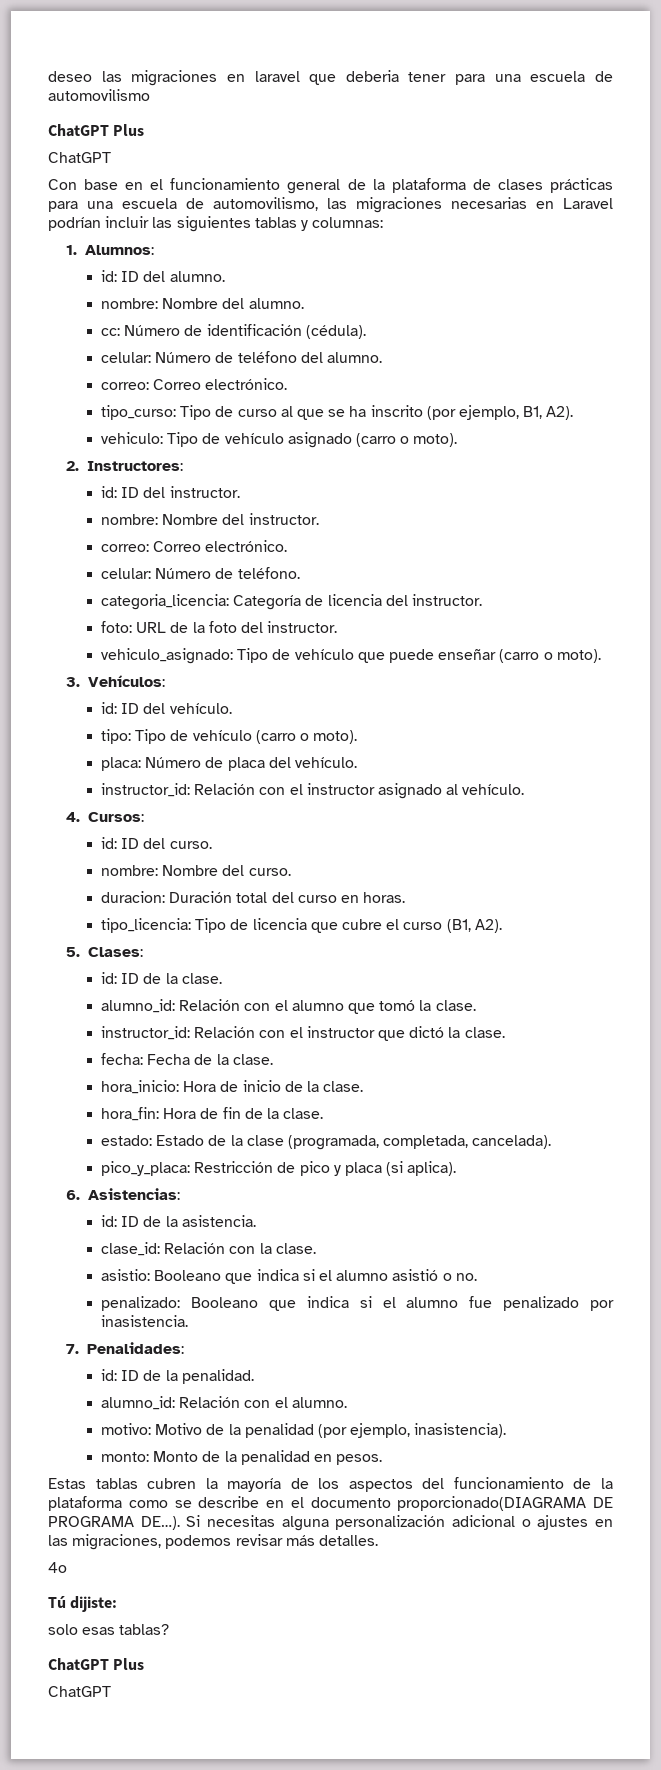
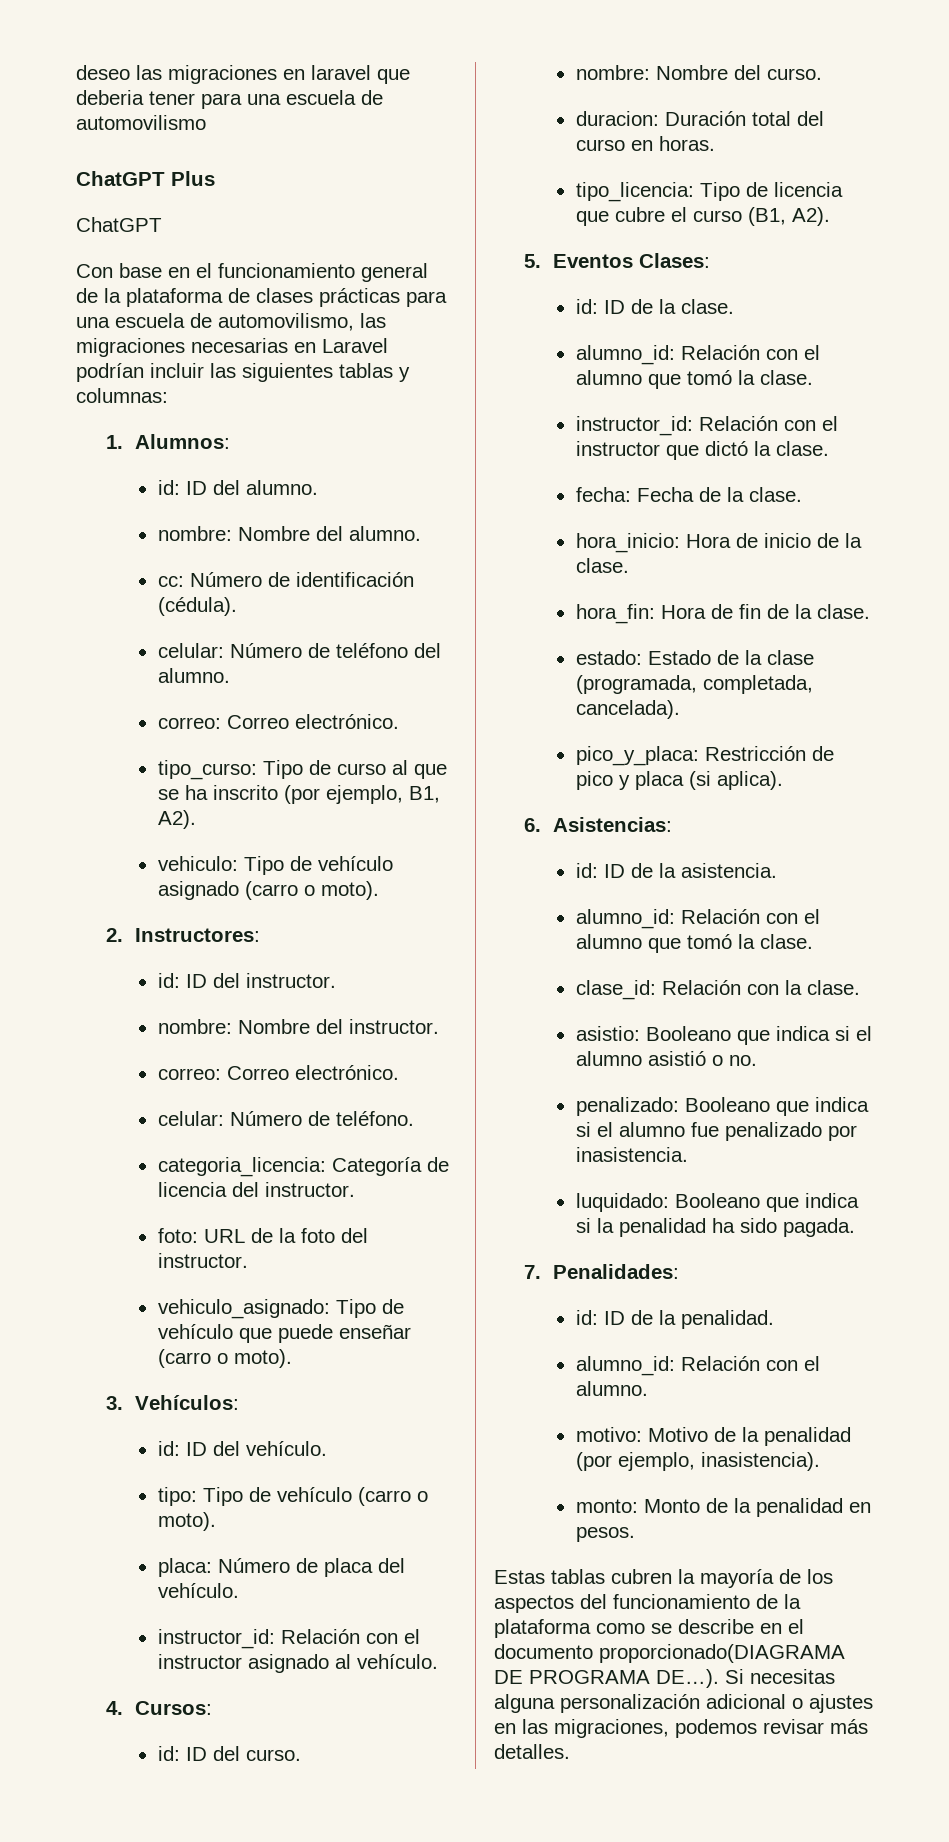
- 5. Clases:
+ 5. Eventos Clases:
  id: ID de la asistencia.
+ alumno_id: Relación con el alumno que tomó la clase.
+ luquidado: Booleano que indica si la penalidad ha sido pagada.
- 4o
- Tú dijiste:
- solo esas tablas?
- ChatGPT Plus
- ChatGPT

